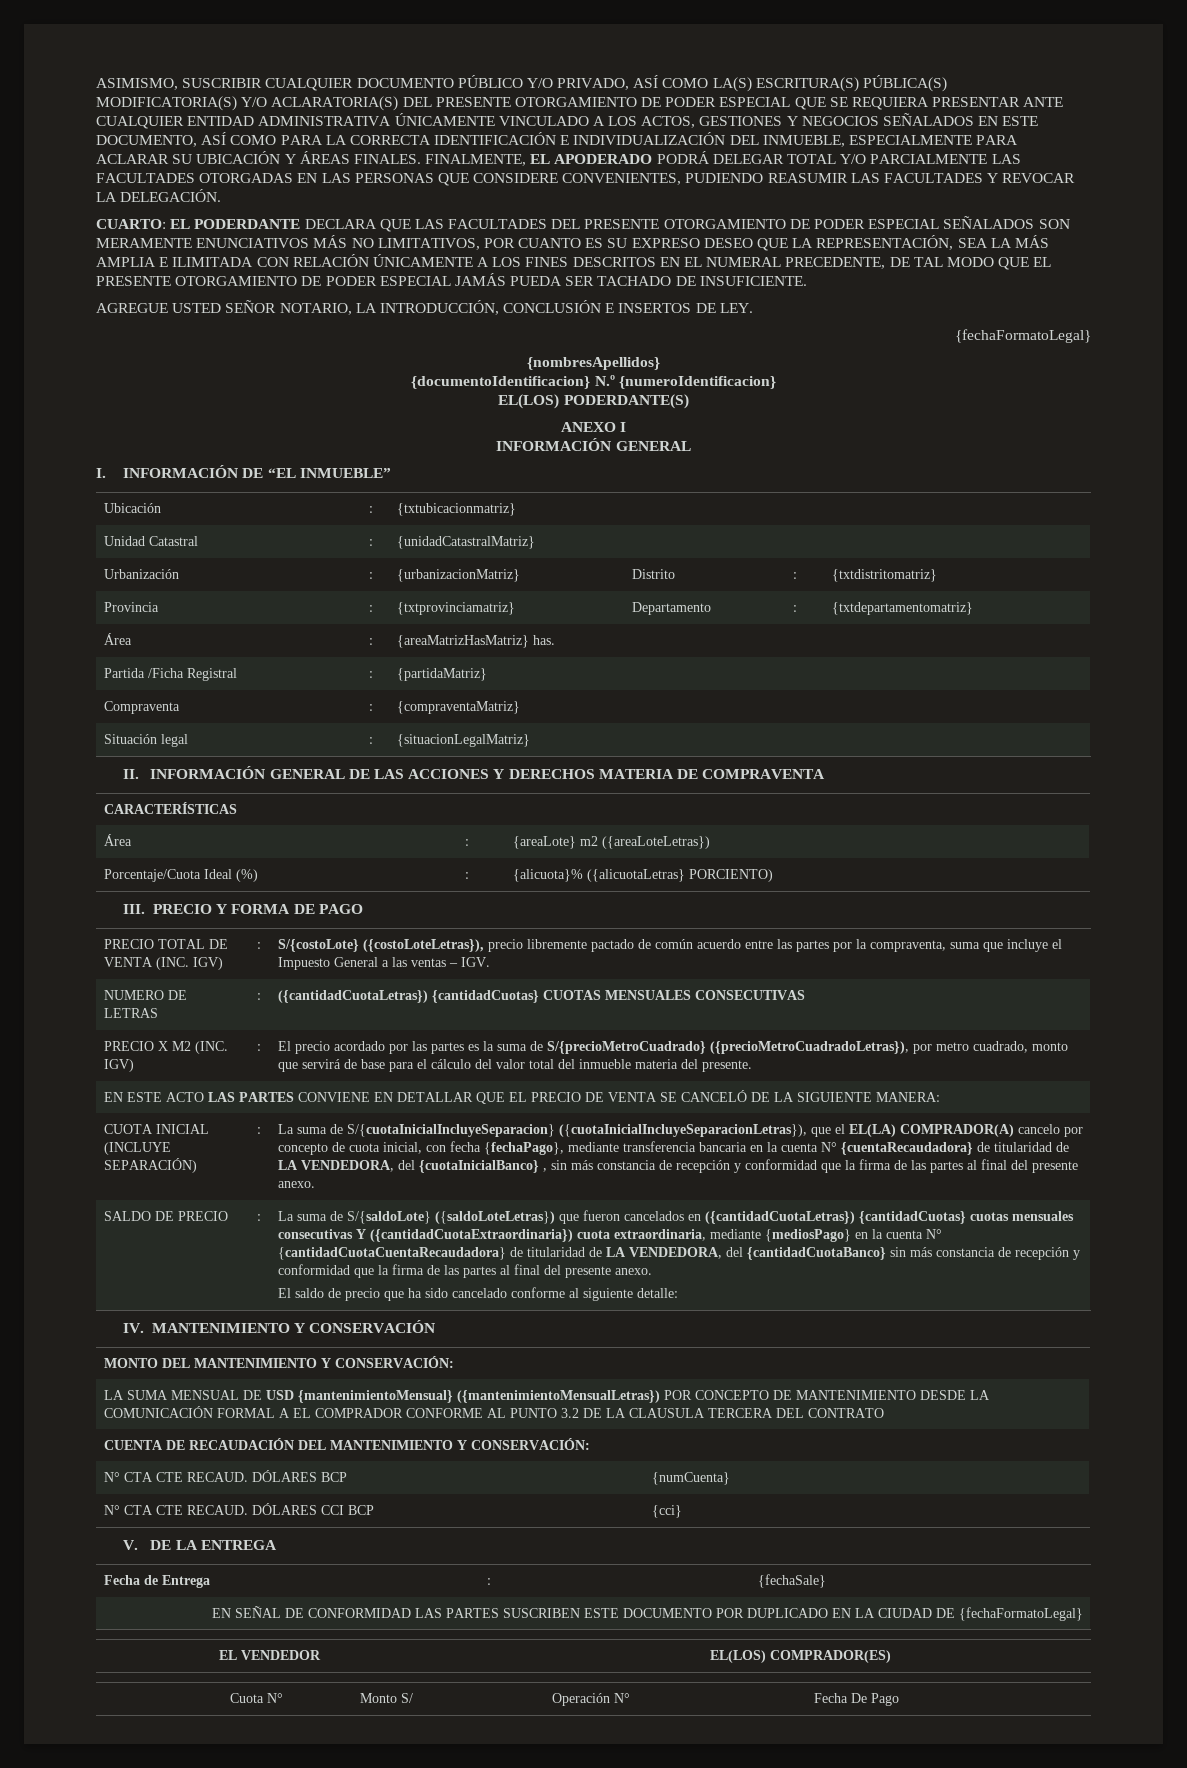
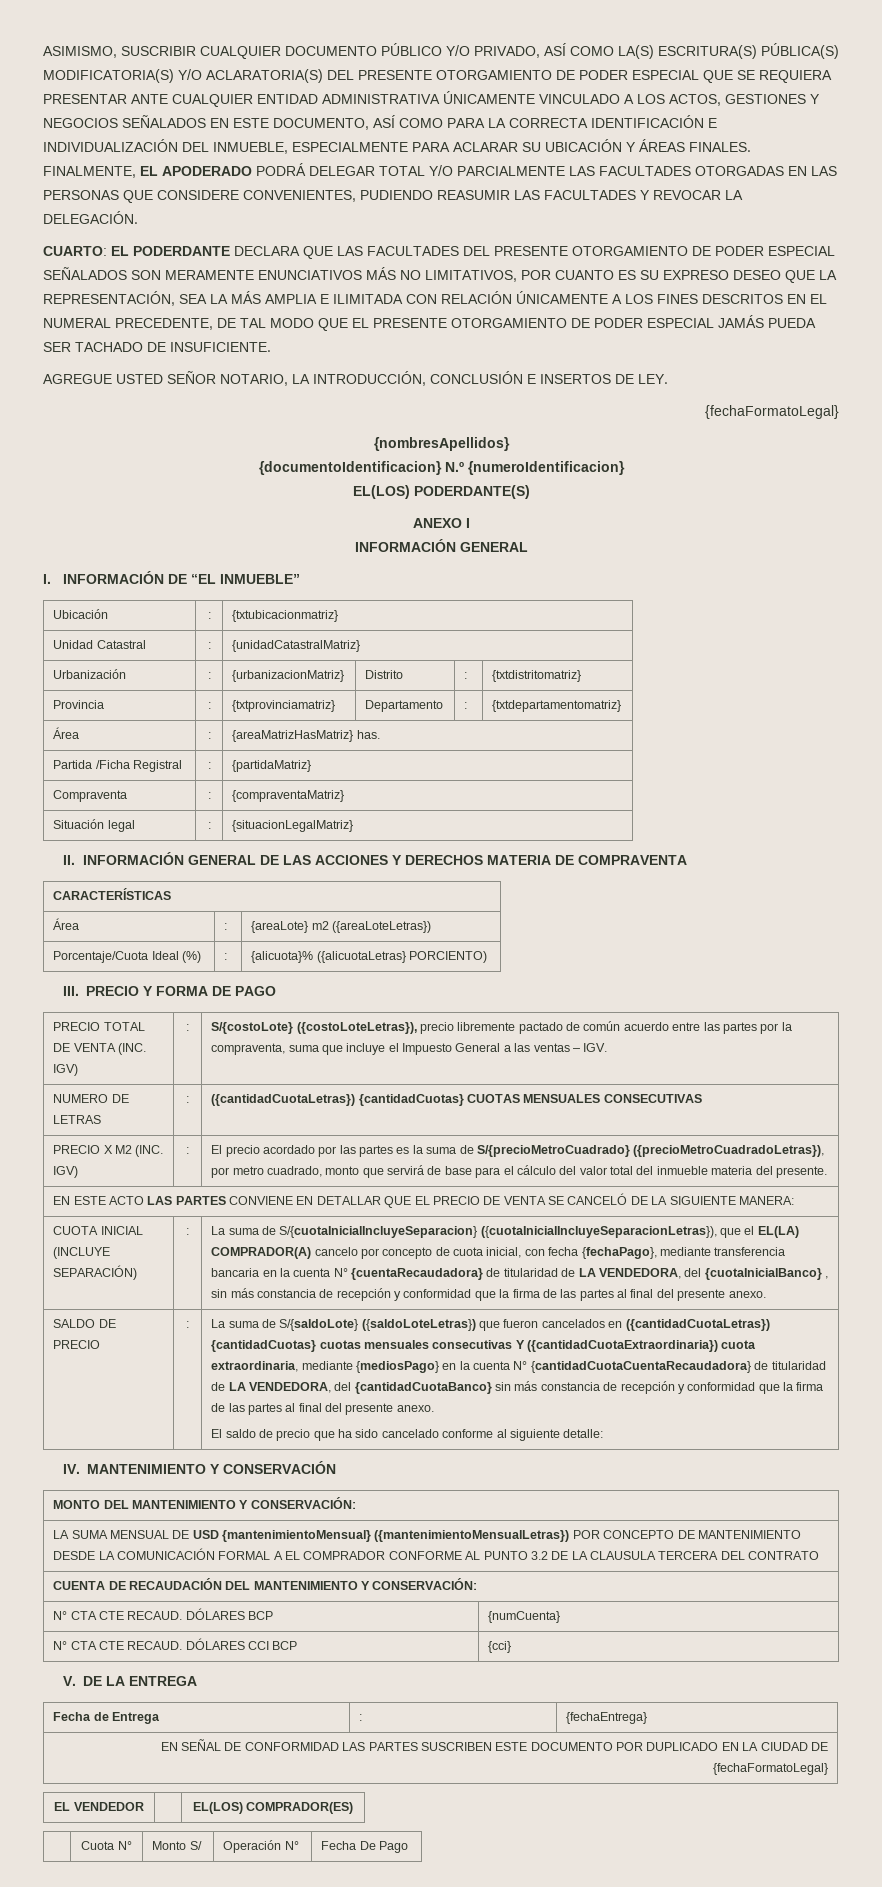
- Fecha de Entrega | : | {fechaSale}
+ Fecha de Entrega | : | {fechaEntrega}

